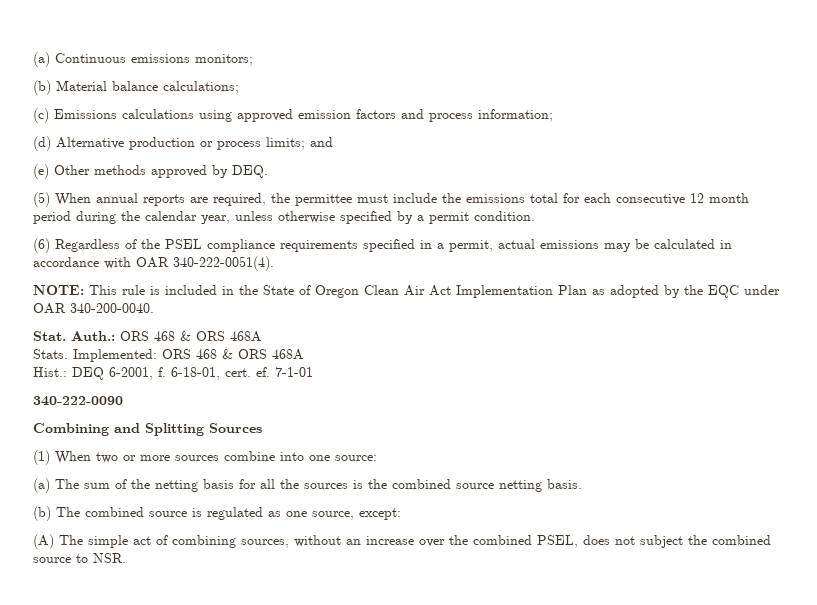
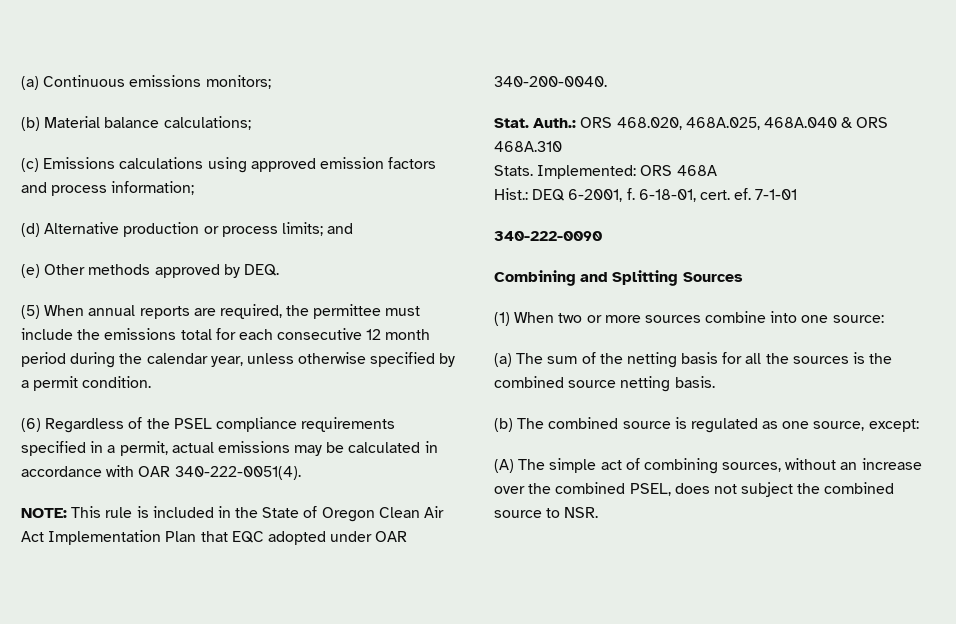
- NOTE: This rule is included in the State of Oregon Clean Air Act Implementation Plan as adopted by the EQC under OAR 340-200-0040.
+ NOTE: This rule is included in the State of Oregon Clean Air Act Implementation Plan that EQC adopted under OAR 340-200-0040.
- Auth.: ORS 468 & ORS 468A
+ Auth.: ORS 468.020, 468A.025, 468A.040 & ORS 468A.310
- Implemented: ORS 468 & ORS 468A
+ Implemented: ORS 468A

